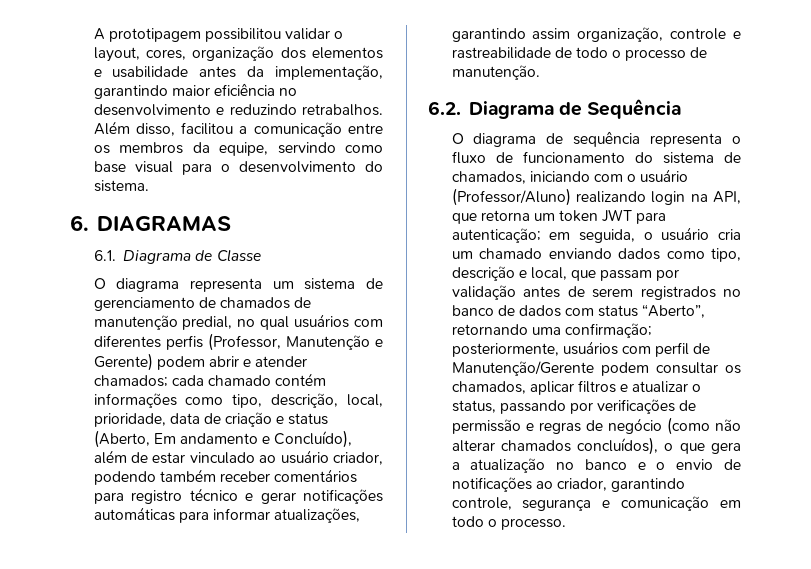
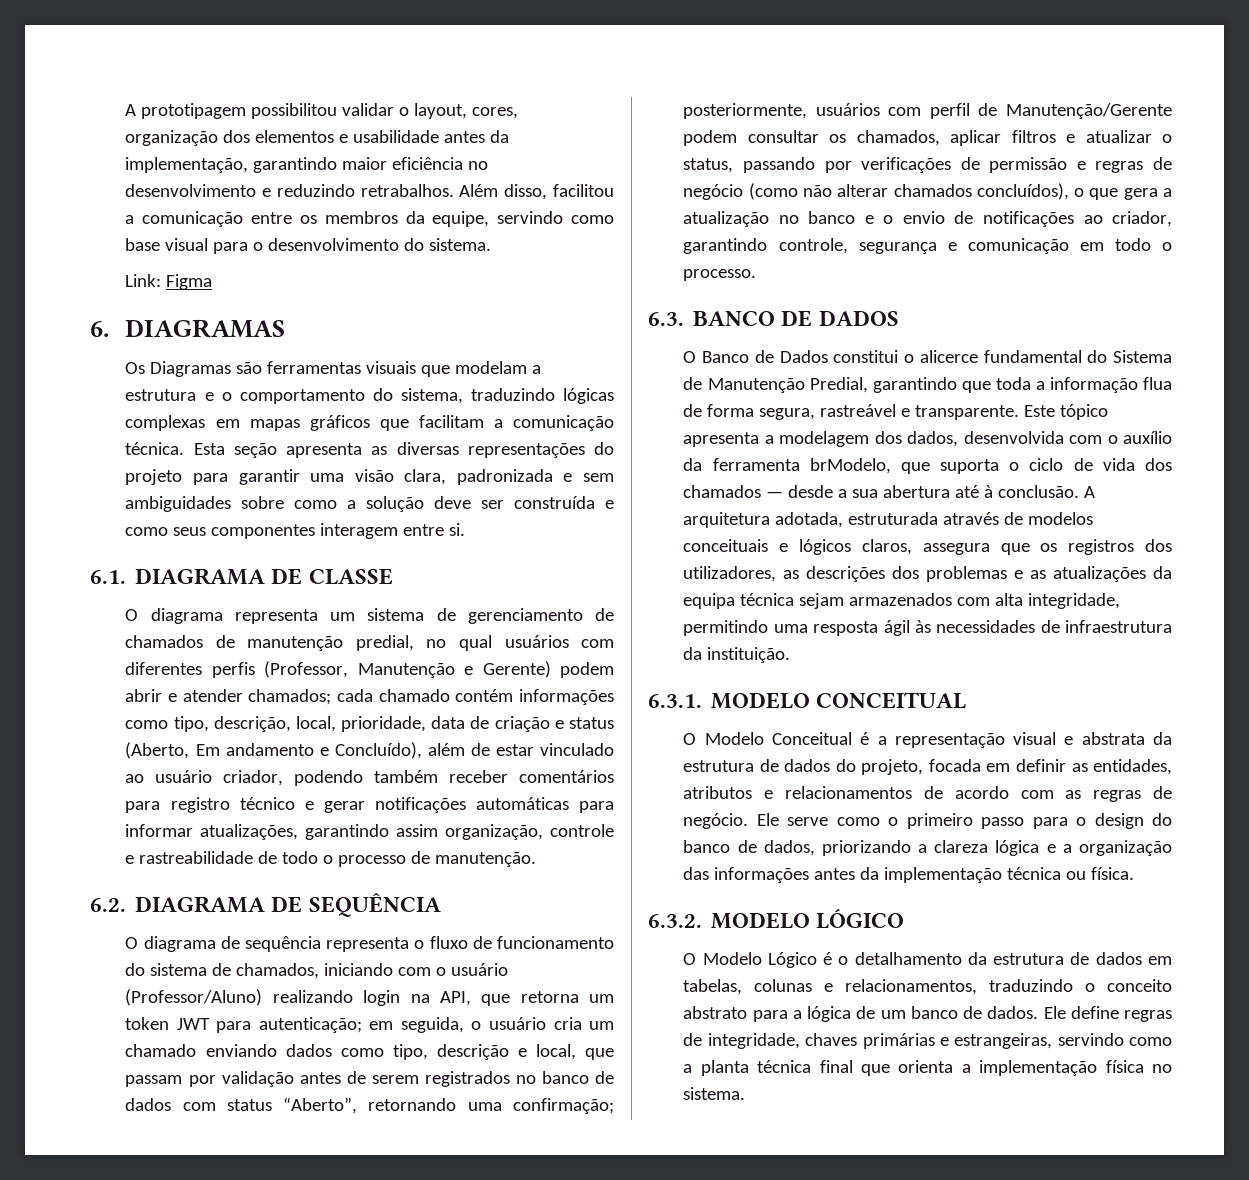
+ Link: Figma
- 6.1. Diagrama de Classe
+ Os Diagramas são ferramentas visuais que modelam a estrutura e o comportamento do sistema, traduzindo lógicas complexas em mapas gráficos que facilitam a comunicação técnica. Esta seção apresenta as diversas representações do projeto para garantir uma visão clara, padronizada e sem ambiguidades sobre como a solução deve ser construída e como seus componentes interagem entre si.
+ 6.1. DIAGRAMA DE CLASSE
- 6.2. Diagrama de Sequência
+ 6.2. DIAGRAMA DE SEQUÊNCIA
+ 6.3. BANCO DE DADOS
+ O Banco de Dados constitui o alicerce fundamental do Sistema de Manutenção Predial, garantindo que toda a informação flua de forma segura, rastreável e transparente. Este tópico apresenta a modelagem dos dados, desenvolvida com o auxílio da ferramenta brModelo, que suporta o ciclo de vida dos chamados — desde a sua abertura até à conclusão. A arquitetura adotada, estruturada através de modelos conceituais e lógicos claros, assegura que os registros dos utilizadores, as descrições dos problemas e as atualizações da equipa técnica sejam armazenados com alta integridade, permitindo uma resposta ágil às necessidades de infraestrutura da instituição.
+ 6.3.1. MODELO CONCEITUAL
+ O Modelo Conceitual é a representação visual e abstrata da estrutura de dados do projeto, focada em definir as entidades, atributos e relacionamentos de acordo com as regras de negócio. Ele serve como o primeiro passo para o design do banco de dados, priorizando a clareza lógica e a organização das informações antes da implementação técnica ou física.
+ 6.3.2. MODELO LÓGICO
+ O Modelo Lógico é o detalhamento da estrutura de dados em tabelas, colunas e relacionamentos, traduzindo o conceito abstrato para a lógica de um banco de dados. Ele define regras de integridade, chaves primárias e estrangeiras, servindo como a planta técnica final que orienta a implementação física no sistema.

